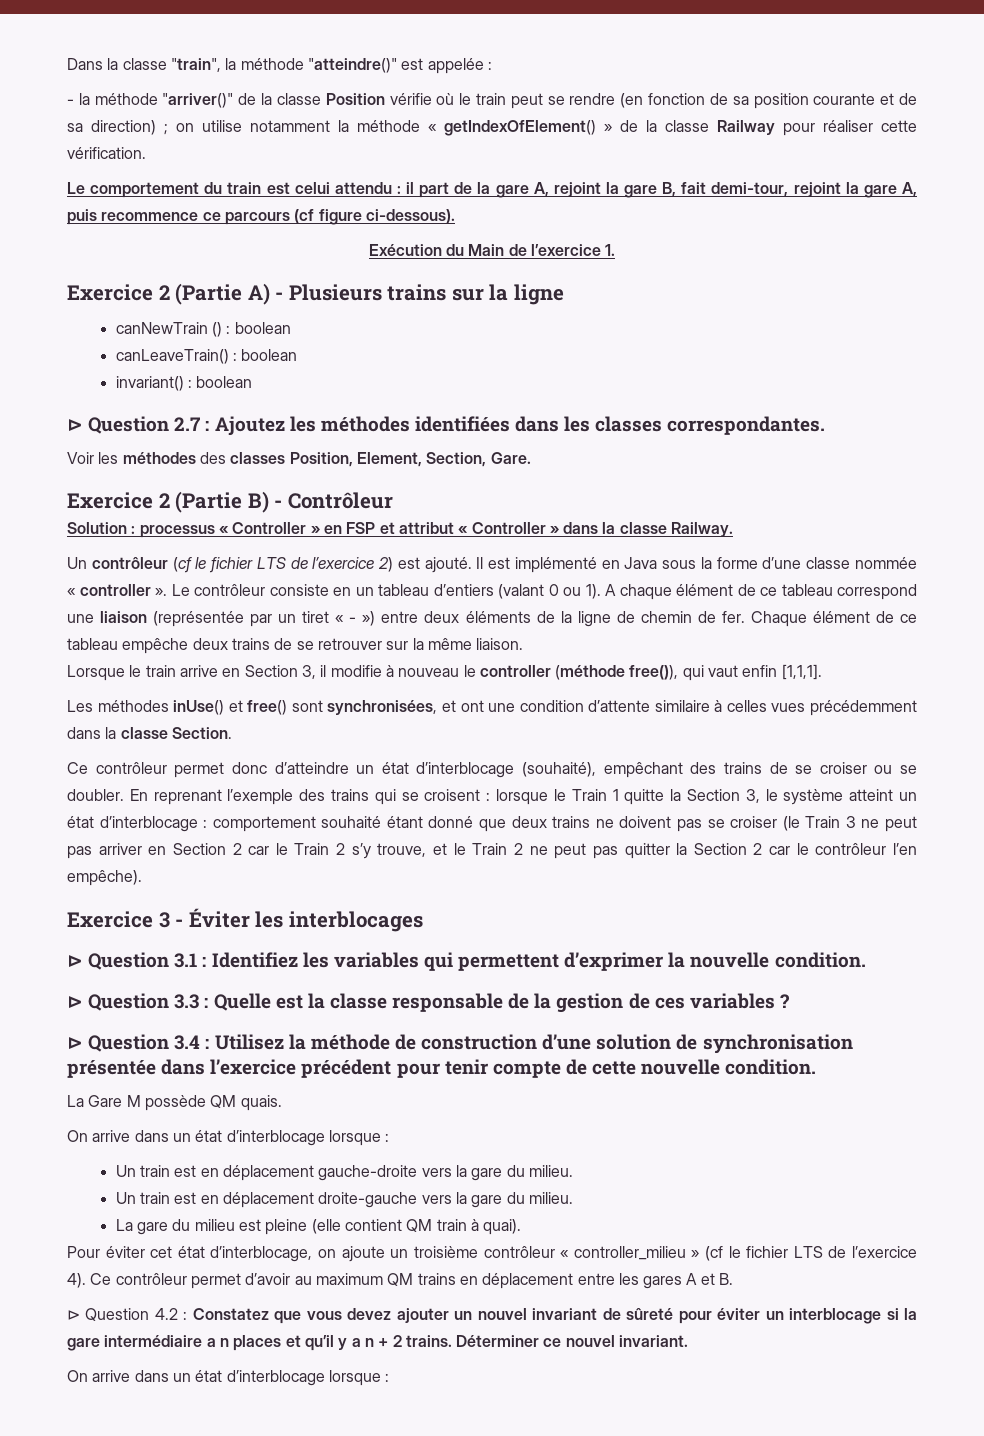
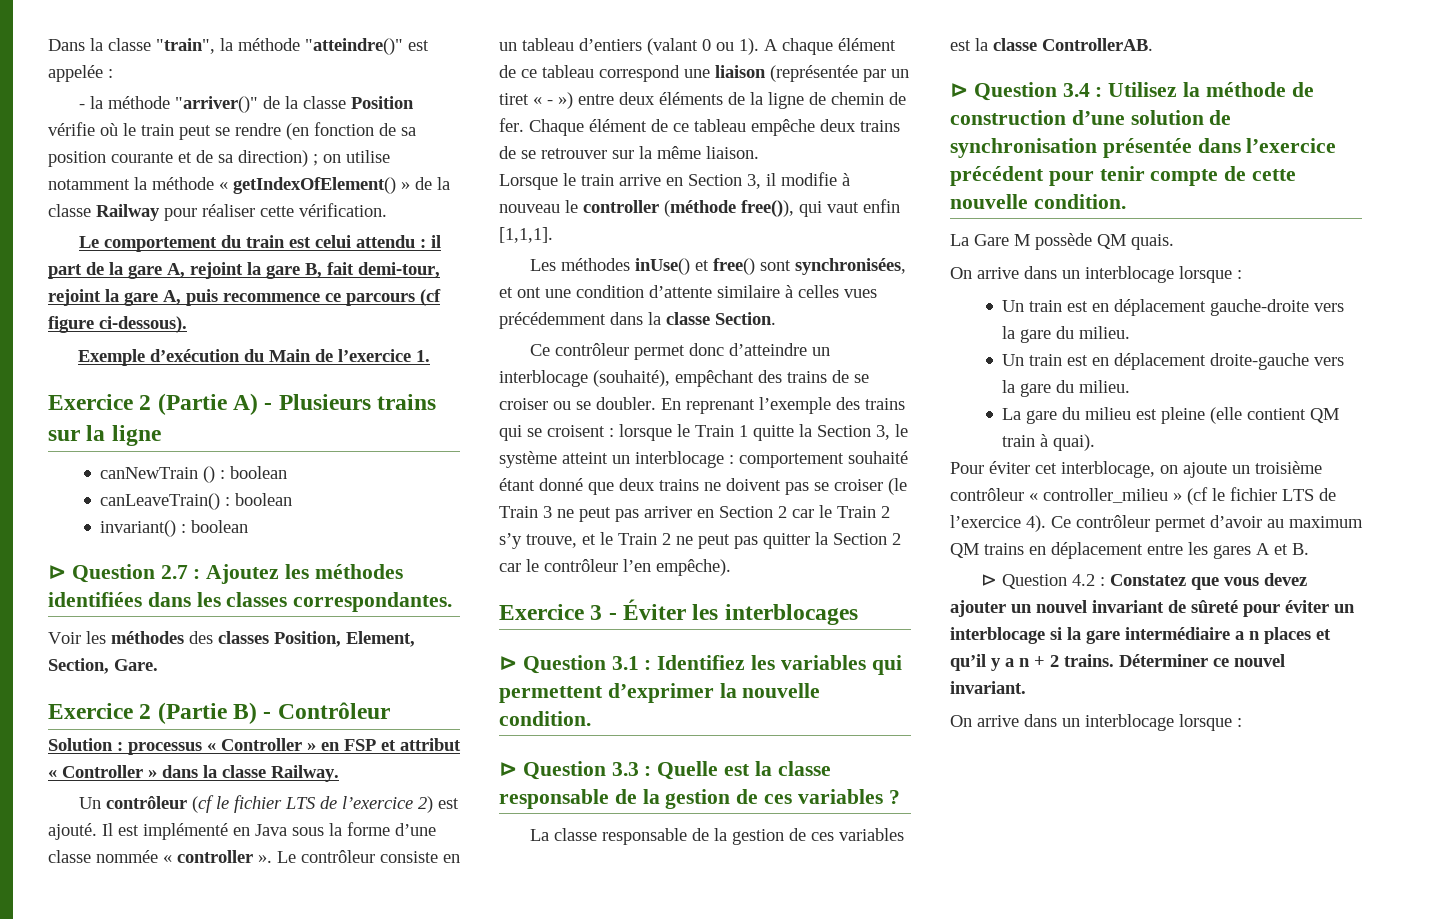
- Exécution du Main de l’exercice 1.
+ Exemple d’exécution du Main de l’exercice 1.
- Ce contrôleur permet donc d’atteindre un état d’interblocage (souhaité), empêchant des trains de se croiser ou se doubler.
+ Ce contrôleur permet donc d’atteindre un interblocage (souhaité), empêchant des trains de se croiser ou se doubler.
- lorsque le Train 1 quitte la Section 3, le système atteint un état d’interblocage :
+ lorsque le Train 1 quitte la Section 3, le système atteint un interblocage :
+ La classe responsable de la gestion de ces variables est la classe ControllerAB.
  La Gare M possède QM quais.
- On arrive dans un état d’interblocage lorsque :
+ On arrive dans un interblocage lorsque :
- Pour éviter cet état d’interblocage, on ajoute un troisième contrôleur « controller_milieu » (cf le fichier LTS de l’exercice 4).
+ Pour éviter cet interblocage, on ajoute un troisième contrôleur « controller_milieu » (cf le fichier LTS de l’exercice 4).
  Déterminer ce nouvel invariant.
- On arrive dans un état d’interblocage lorsque :
+ On arrive dans un interblocage lorsque :

